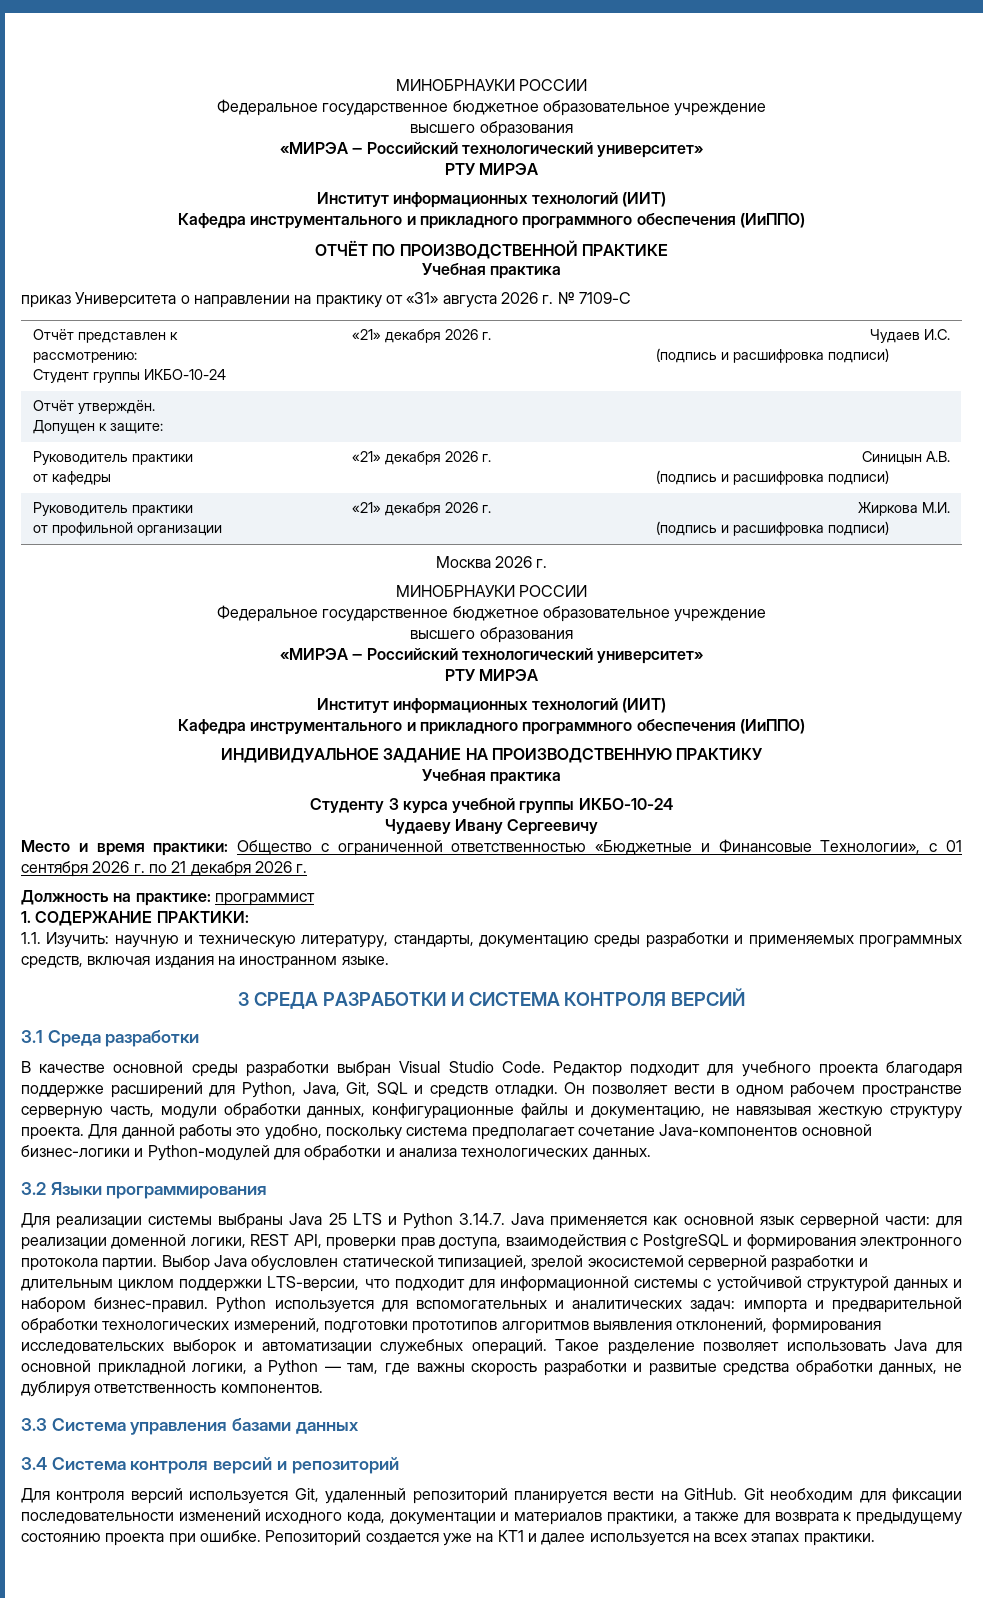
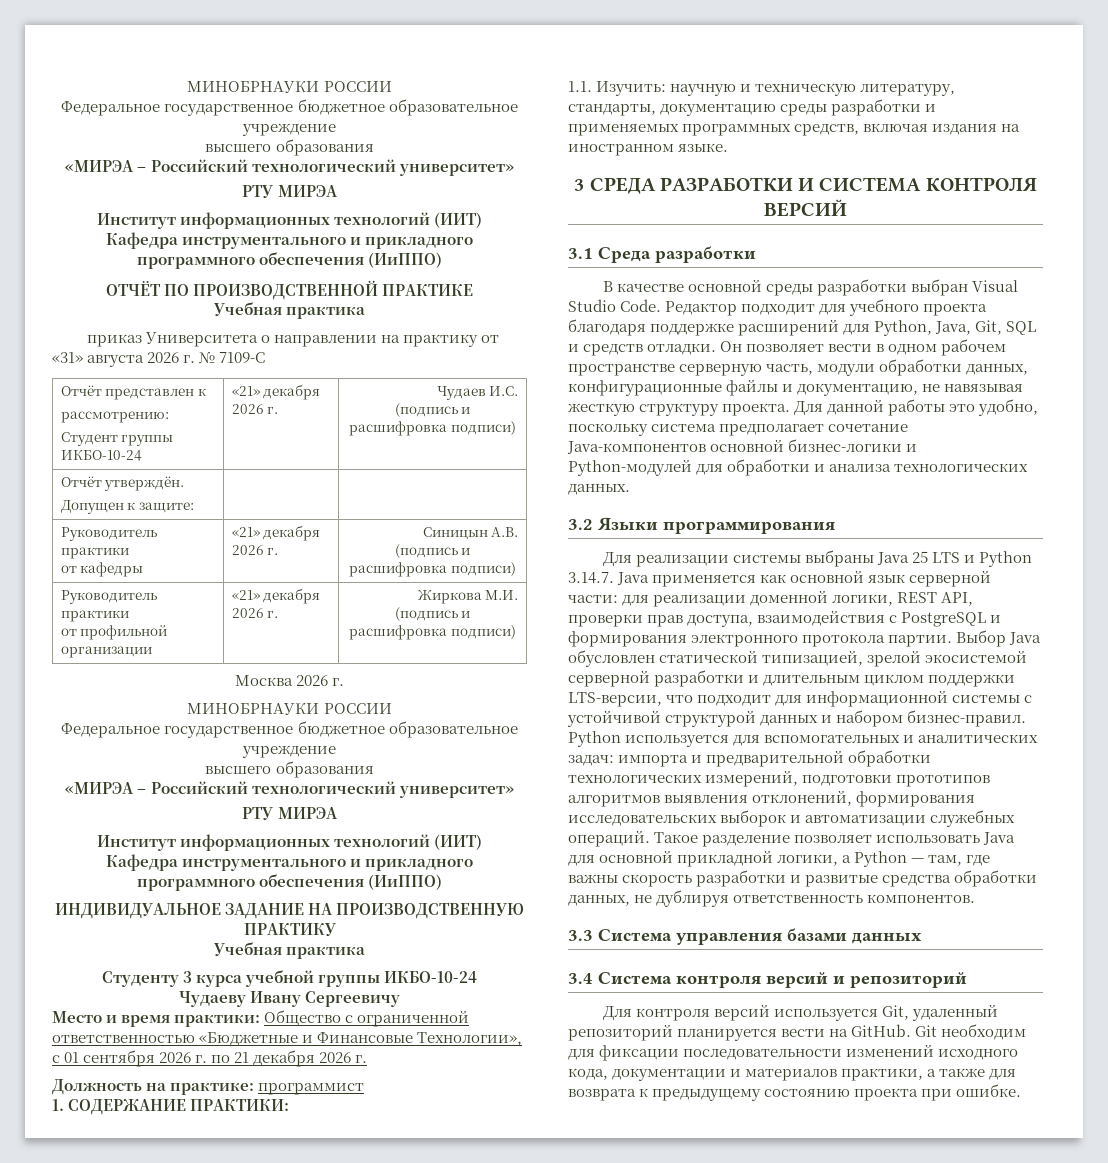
- Репозиторий создается уже на КТ1 и далее используется на всех этапах практики.

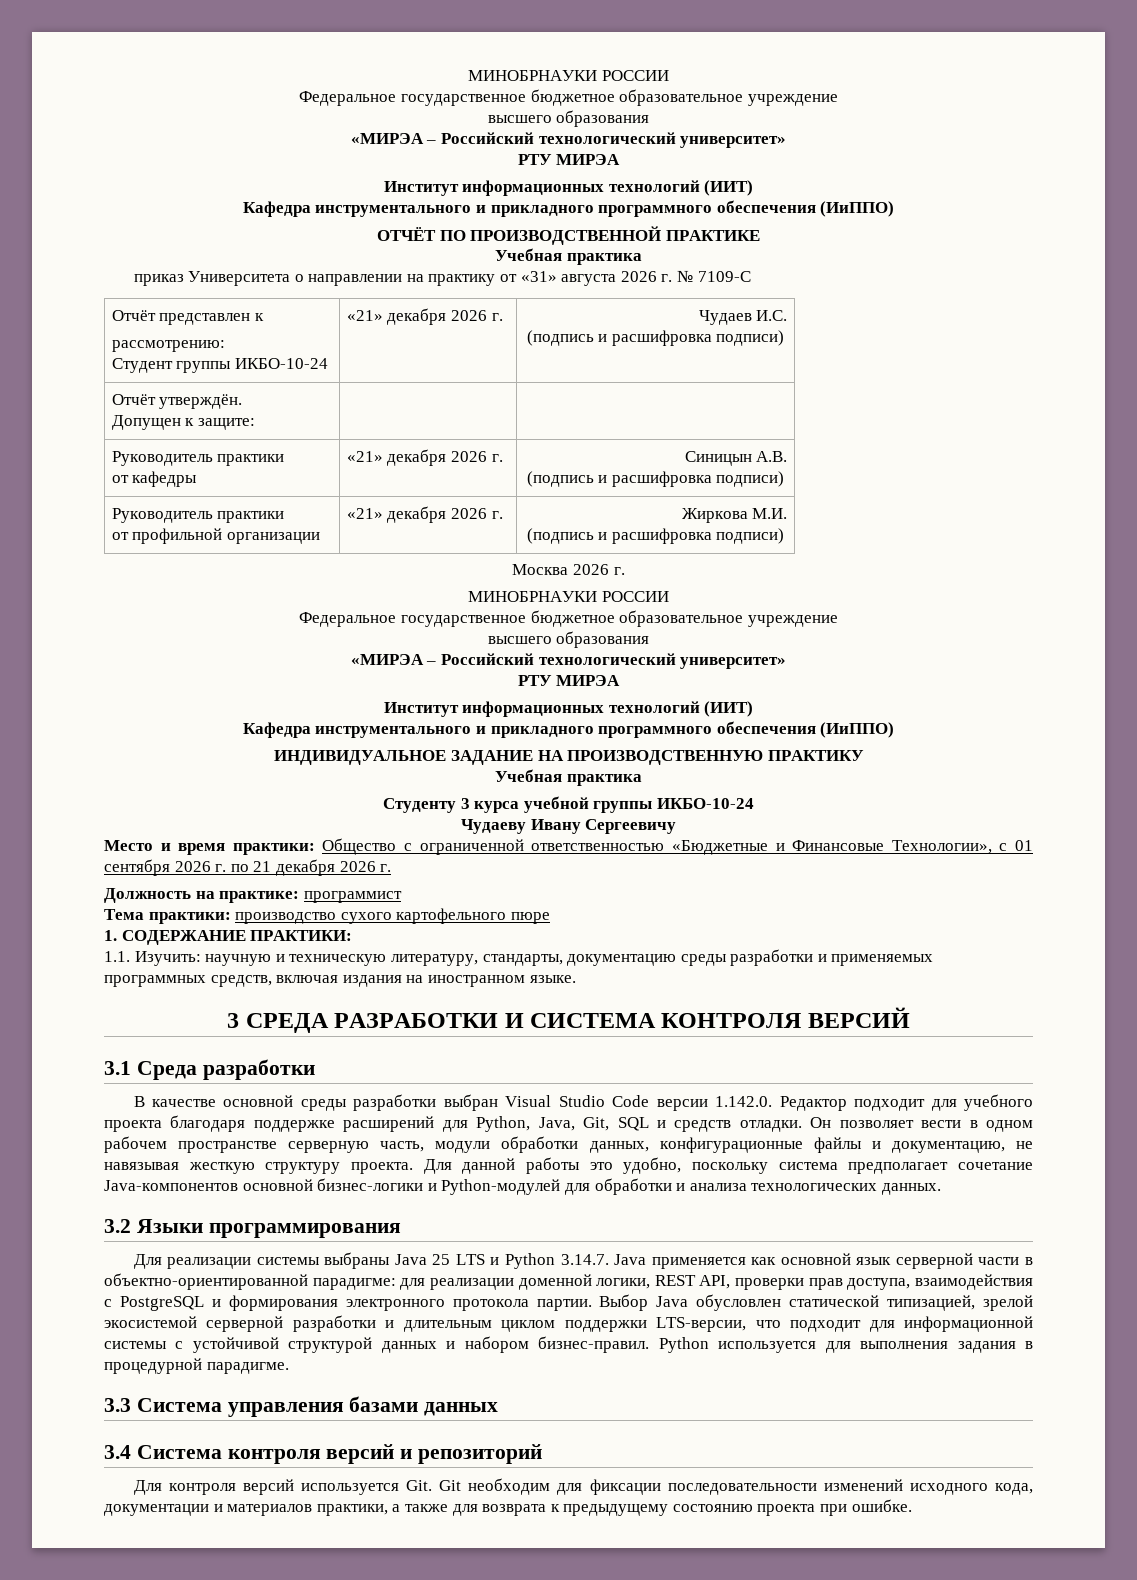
+ Тема практики: производство сухого картофельного пюре
- В качестве основной среды разработки выбран Visual Studio Code. Редактор подходит для учебного проекта благодаря поддержке расширений для Python, Java, Git, SQL и средств отладки.
+ В качестве основной среды разработки выбран Visual Studio Code версии 1.142.0. Редактор подходит для учебного проекта благодаря поддержке расширений для Python, Java, Git, SQL и средств отладки.
- Для реализации системы выбраны Java 25 LTS и Python 3.14.7. Java применяется как основной язык серверной части: для реализации доменной логики, REST API, проверки прав доступа, взаимодействия с PostgreSQL и формирования электронного протокола партии.
+ Для реализации системы выбраны Java 25 LTS и Python 3.14.7. Java применяется как основной язык серверной части в объектно-ориентированной парадигме: для реализации доменной логики, REST API, проверки прав доступа, взаимодействия с PostgreSQL и формирования электронного протокола партии.
- Python используется для вспомогательных и аналитических задач: импорта и предварительной обработки технологических измерений, подготовки прототипов алгоритмов выявления отклонений, формирования исследовательских выборок и автоматизации служебных операций. Такое разделение позволяет использовать Java для основной прикладной логики, а Python — там, где важны скорость разработки и развитые средства обработки данных, не дублируя ответственность компонентов.
+ Python используется для выполнения задания в процедурной парадигме.
- Для контроля версий используется Git, удаленный репозиторий планируется вести на GitHub. Git необходим для фиксации последовательности изменений исходного кода, документации и материалов практики, а также для возврата к предыдущему состоянию проекта при ошибке.
+ Для контроля версий используется Git. Git необходим для фиксации последовательности изменений исходного кода, документации и материалов практики, а также для возврата к предыдущему состоянию проекта при ошибке.

